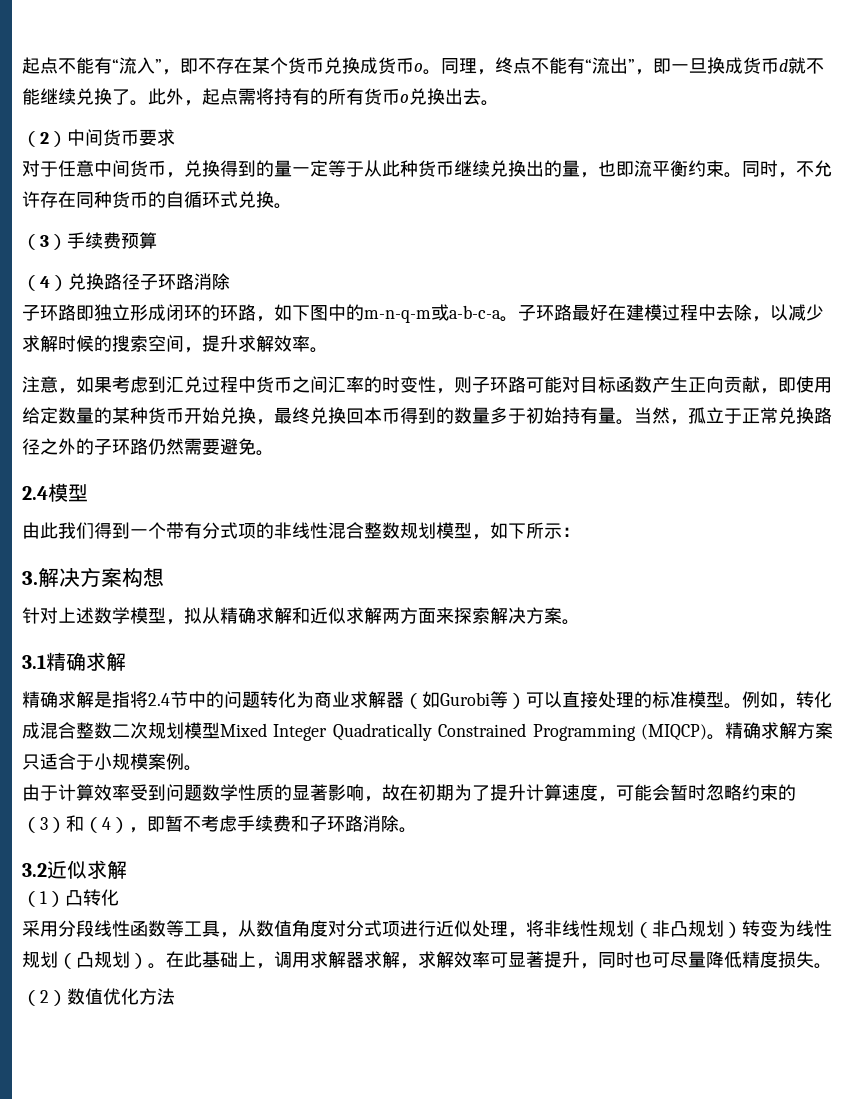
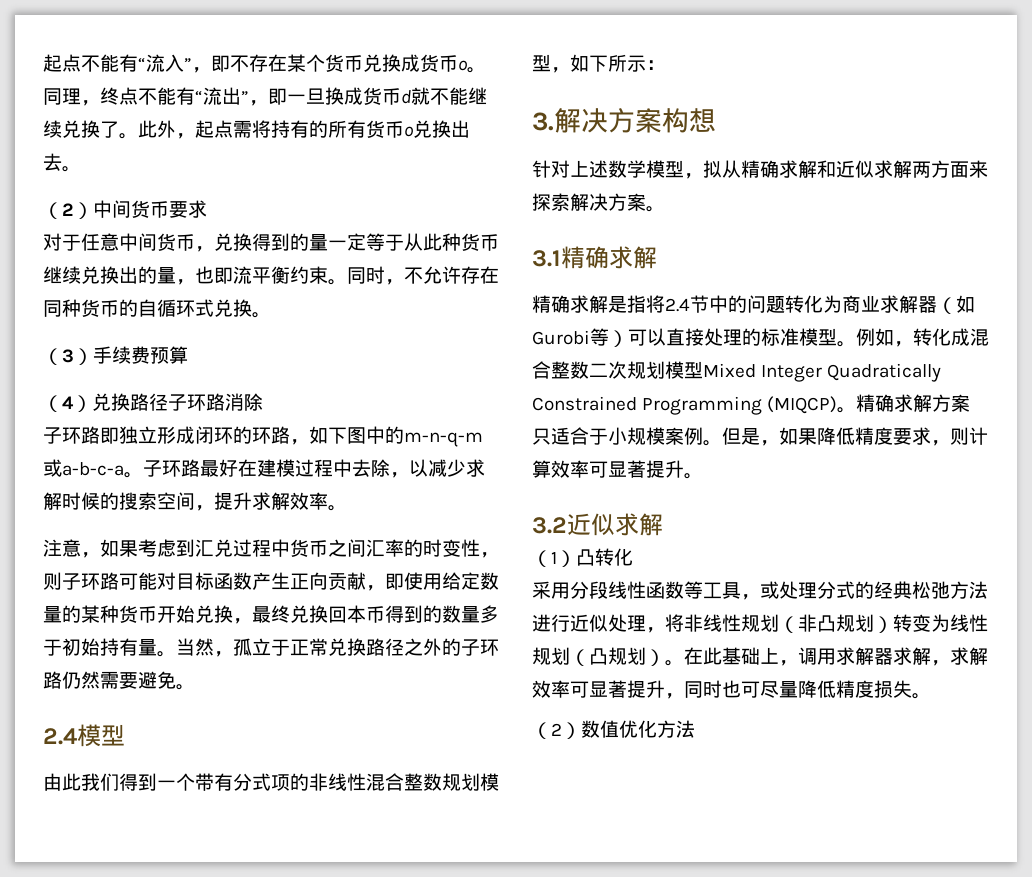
- 精确求解方案只适合于小规模案例。
- 由于计算效率受到问题数学性质的显著影响，故在初期为了提升计算速度，可能会暂时忽略约束的（3）和（4），即暂不考虑手续费和子环路消除。
+ 精确求解方案只适合于小规模案例。但是，如果降低精度要求，则计算效率可显著提升。
- 采用分段线性函数等工具，从数值角度对分式项进行近似处理，将非线性规划（非凸规划）转变为线性规划（凸规划）。
+ 采用分段线性函数等工具，或处理分式的经典松弛方法进行近似处理，将非线性规划（非凸规划）转变为线性规划（凸规划）。

